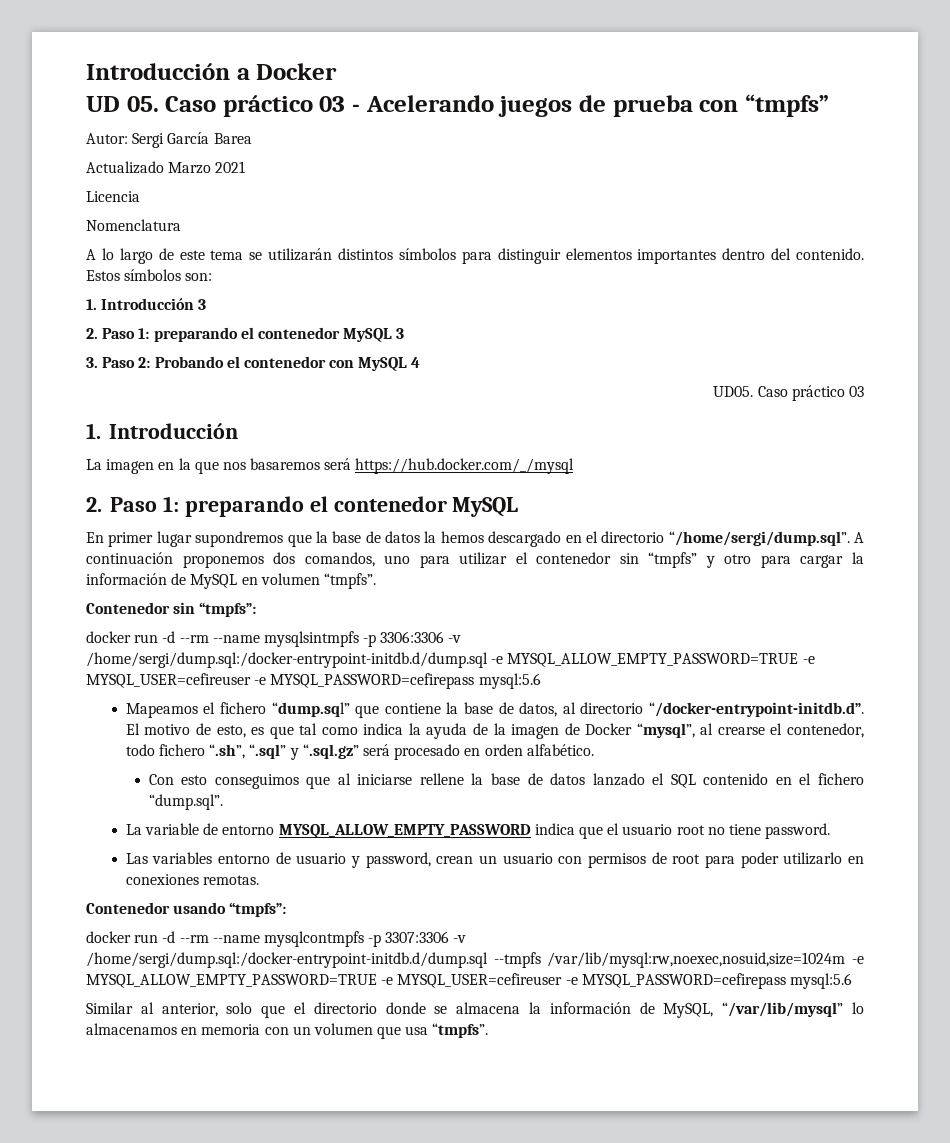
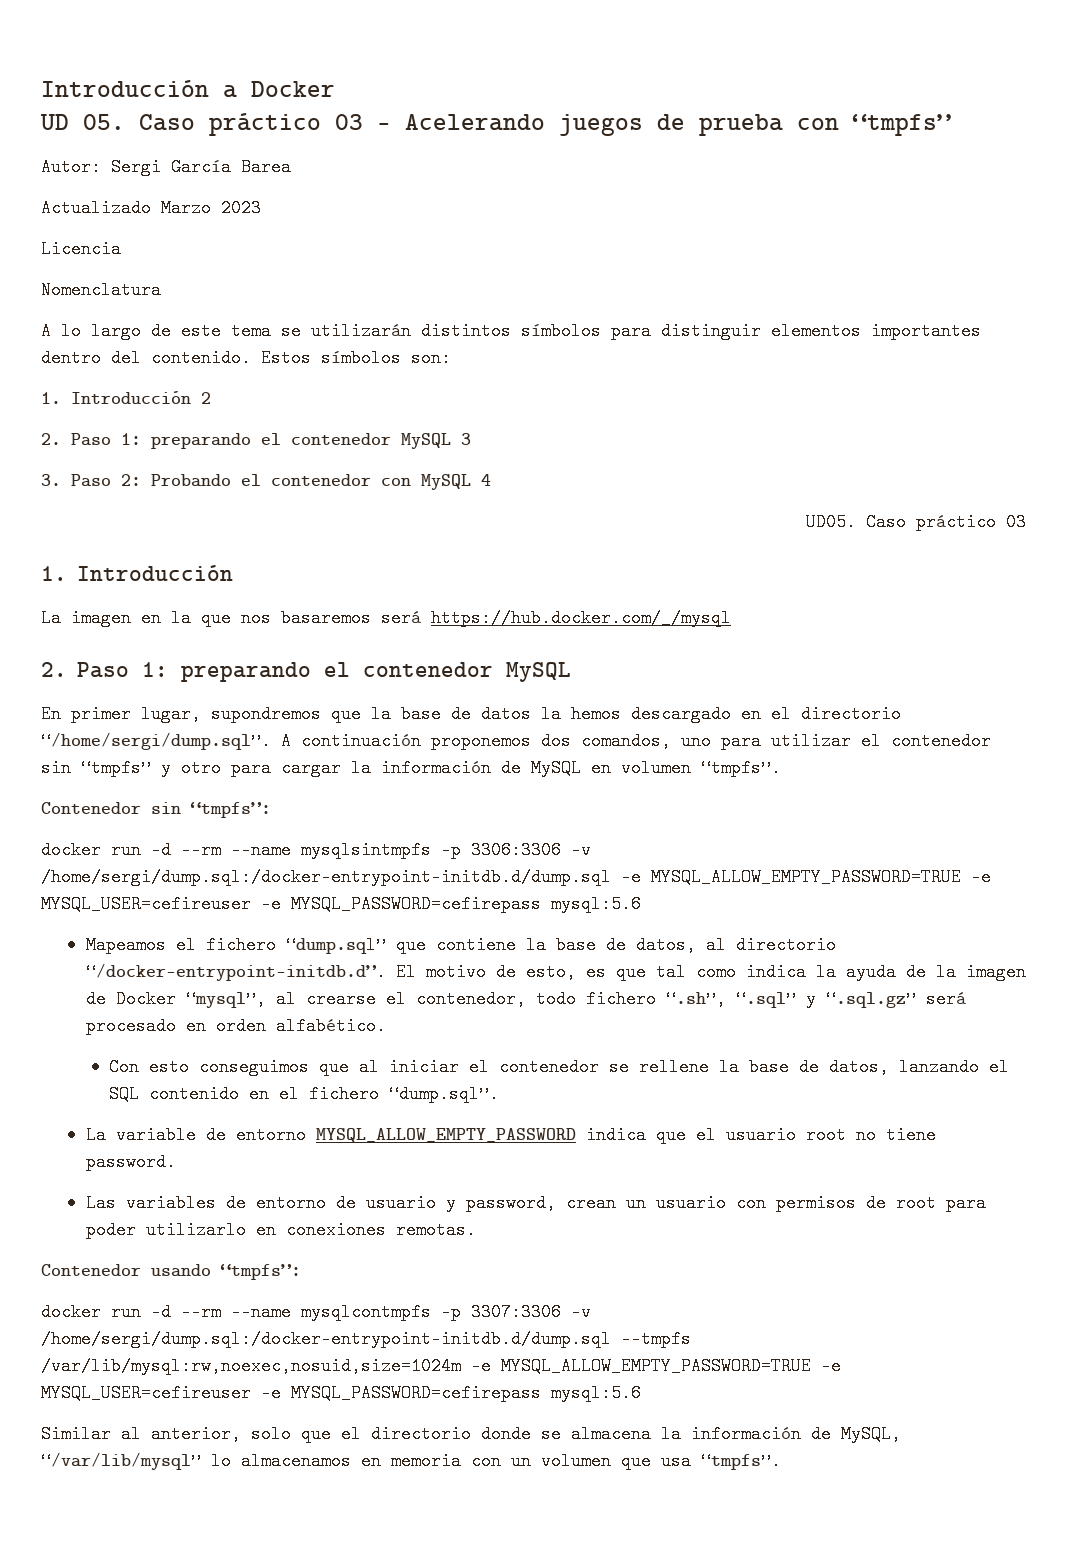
- Actualizado Marzo 2021
+ Actualizado Marzo 2023
- 1. Introducción 3
+ 1. Introducción 2
- En primer lugar supondremos que la base de datos la hemos descargado en el directorio “/home/sergi/dump.sql”. A continuación proponemos dos comandos, uno para utilizar el contenedor sin “tmpfs” y otro para cargar la información de MySQL en volumen “tmpfs”.
+ En primer lugar, supondremos que la base de datos la hemos descargado en el directorio “/home/sergi/dump.sql”. A continuación proponemos dos comandos, uno para utilizar el contenedor sin “tmpfs” y otro para cargar la información de MySQL en volumen “tmpfs”.
- Con esto conseguimos que al iniciarse rellene la base de datos lanzado el SQL contenido en el fichero “dump.sql”.
+ Con esto conseguimos que al iniciar el contenedor se rellene la base de datos, lanzando el SQL contenido en el fichero “dump.sql”.
- Las variables entorno de usuario y password, crean un usuario con permisos de root para poder utilizarlo en conexiones remotas.
+ Las variables de entorno de usuario y password, crean un usuario con permisos de root para poder utilizarlo en conexiones remotas.

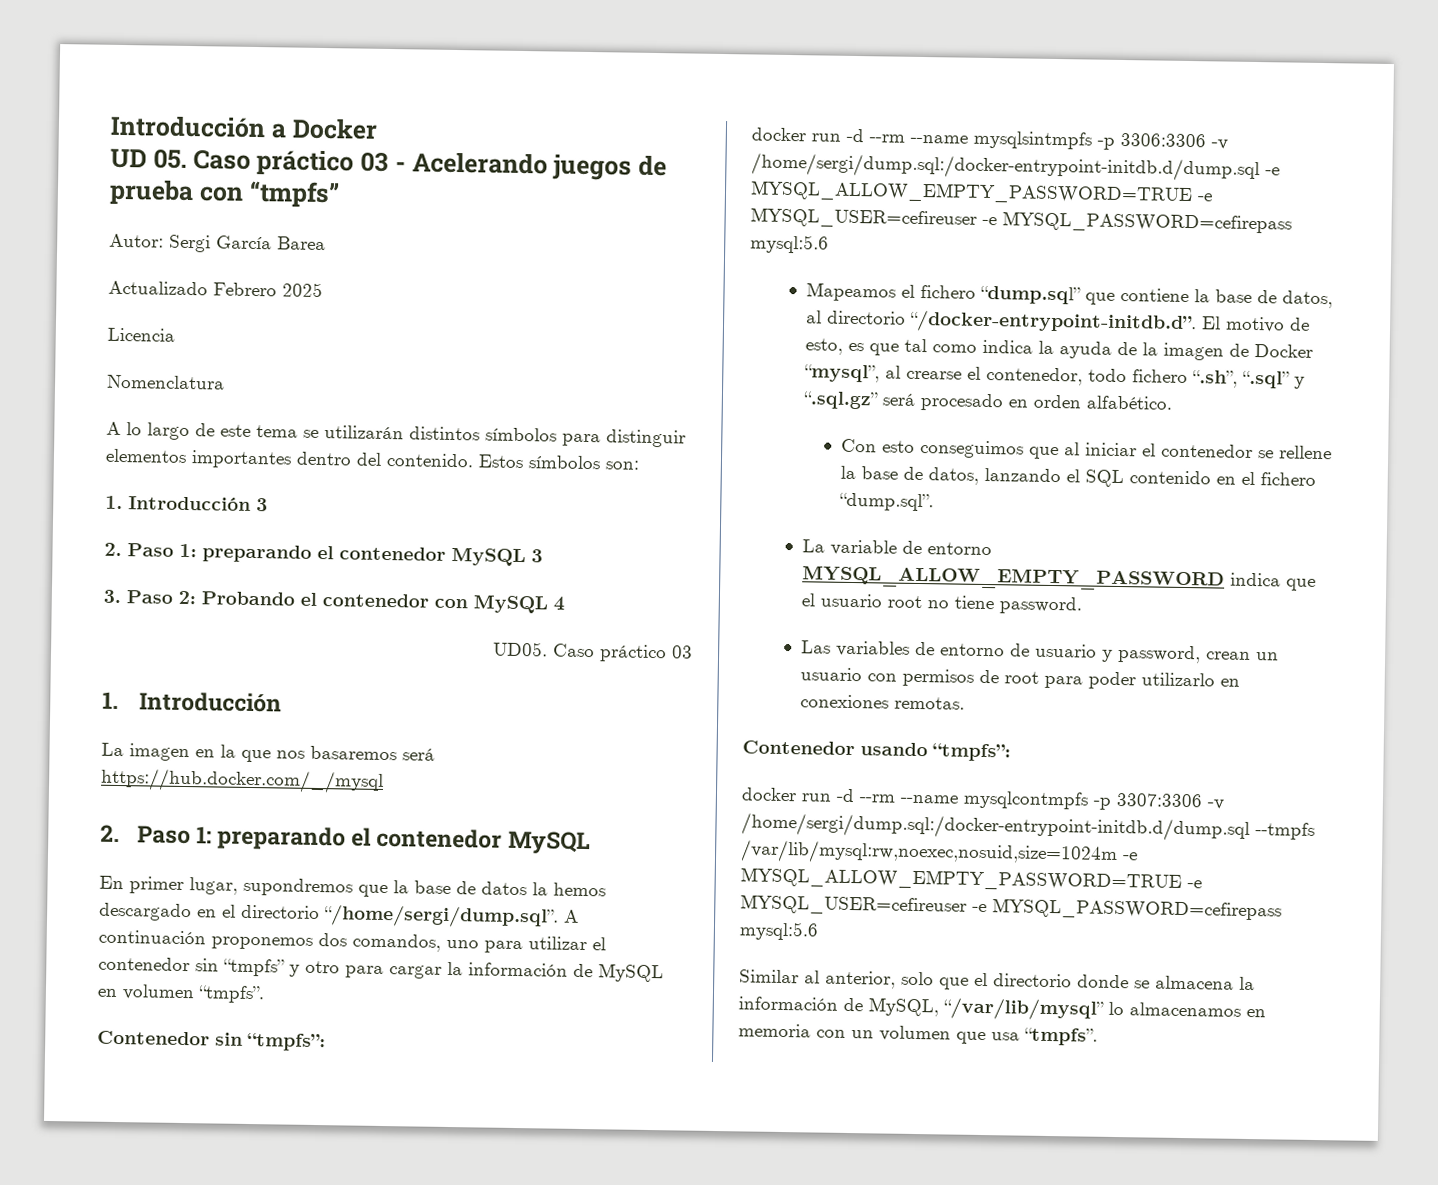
- Actualizado Marzo 2023
+ Actualizado Febrero 2025
- 1. Introducción 2
+ 1. Introducción 3

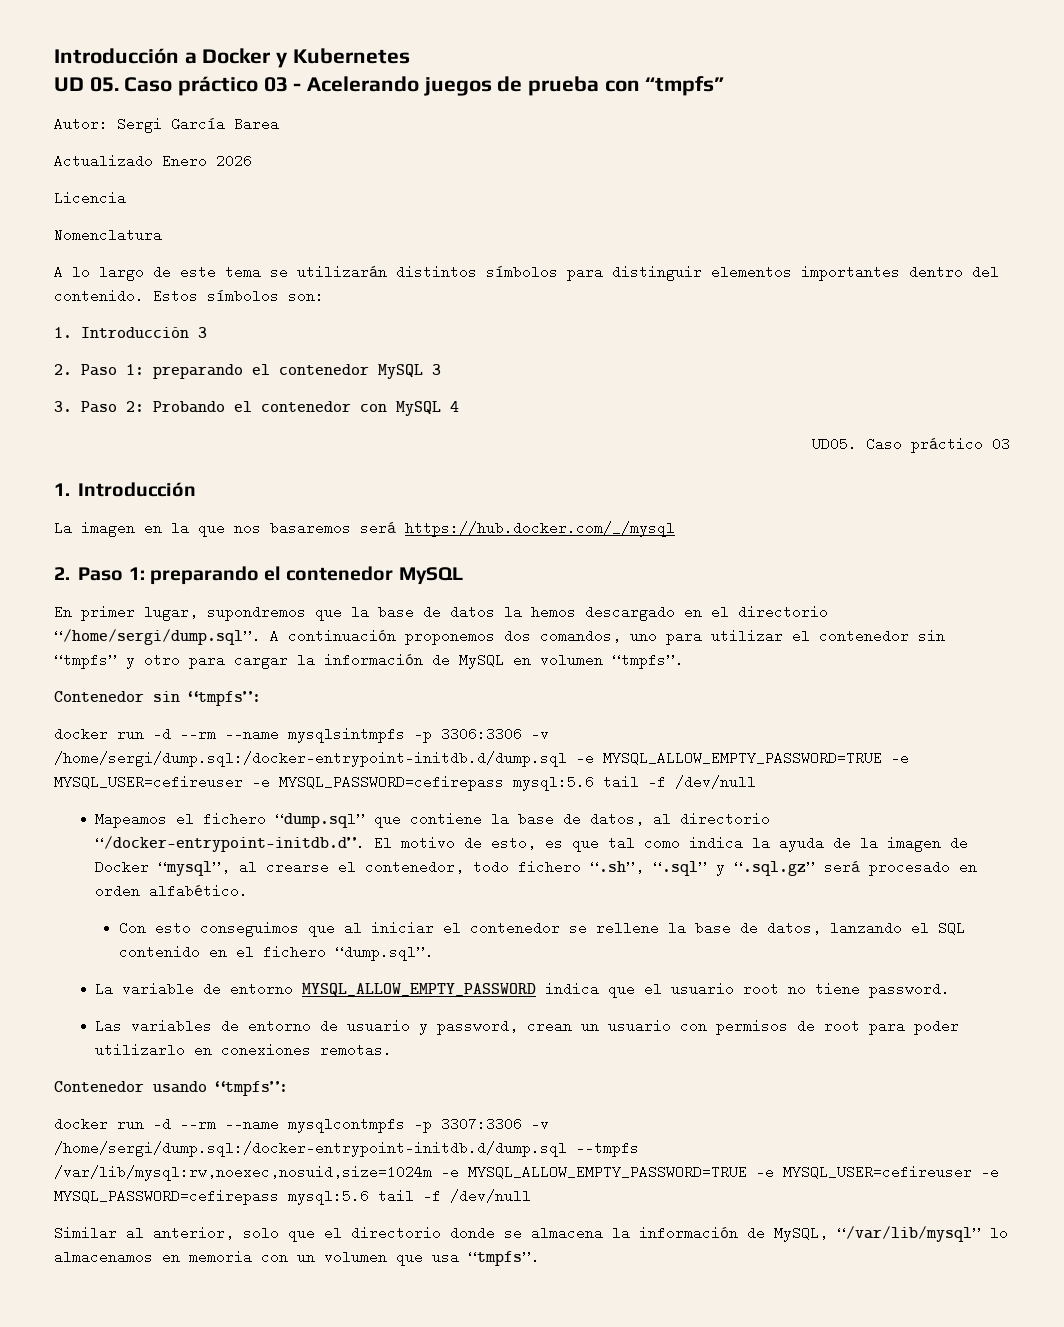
- Introducción a Docker
+ Introducción a Docker y Kubernetes
- Actualizado Febrero 2025
+ Actualizado Enero 2026
- docker run -d --rm --name mysqlsintmpfs -p 3306:3306 -v /home/sergi/dump.sql:/docker-entrypoint-initdb.d/dump.sql -e MYSQL_ALLOW_EMPTY_PASSWORD=TRUE -e MYSQL_USER=cefireuser -e MYSQL_PASSWORD=cefirepass mysql:5.6
+ docker run -d --rm --name mysqlsintmpfs -p 3306:3306 -v /home/sergi/dump.sql:/docker-entrypoint-initdb.d/dump.sql -e MYSQL_ALLOW_EMPTY_PASSWORD=TRUE -e MYSQL_USER=cefireuser -e MYSQL_PASSWORD=cefirepass mysql:5.6 tail -f /dev/null
- docker run -d --rm --name mysqlcontmpfs -p 3307:3306 -v /home/sergi/dump.sql:/docker-entrypoint-initdb.d/dump.sql --tmpfs /var/lib/mysql:rw,noexec,nosuid,size=1024m -e MYSQL_ALLOW_EMPTY_PASSWORD=TRUE -e MYSQL_USER=cefireuser -e MYSQL_PASSWORD=cefirepass mysql:5.6
+ docker run -d --rm --name mysqlcontmpfs -p 3307:3306 -v /home/sergi/dump.sql:/docker-entrypoint-initdb.d/dump.sql --tmpfs /var/lib/mysql:rw,noexec,nosuid,size=1024m -e MYSQL_ALLOW_EMPTY_PASSWORD=TRUE -e MYSQL_USER=cefireuser -e MYSQL_PASSWORD=cefirepass mysql:5.6 tail -f /dev/null

